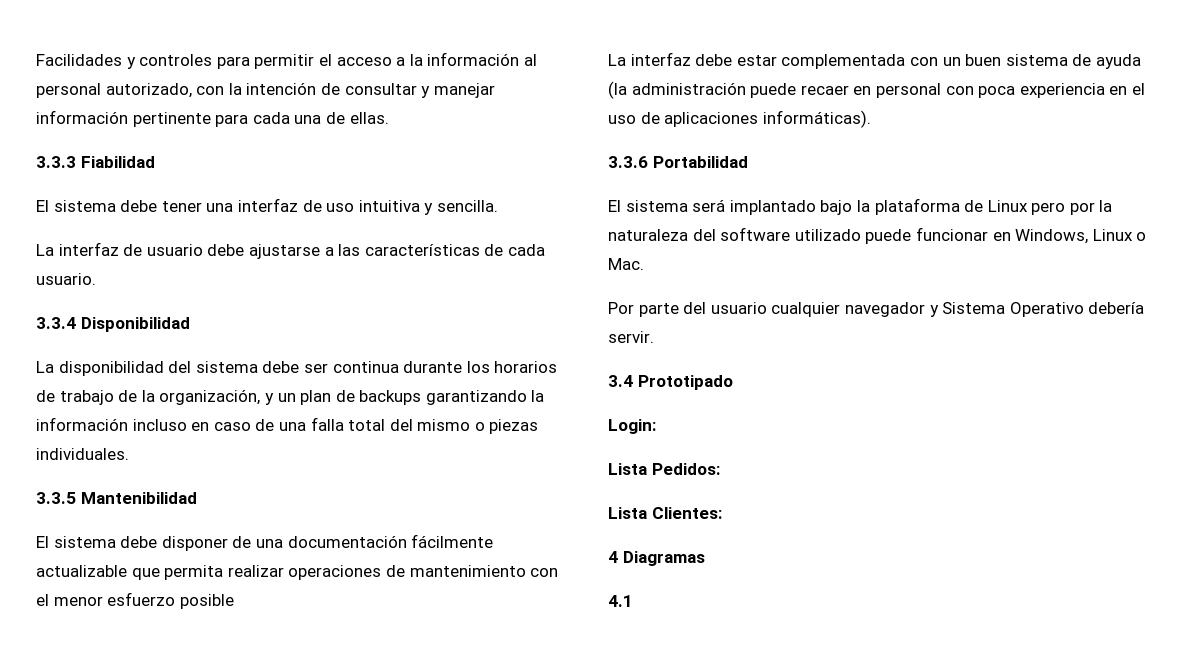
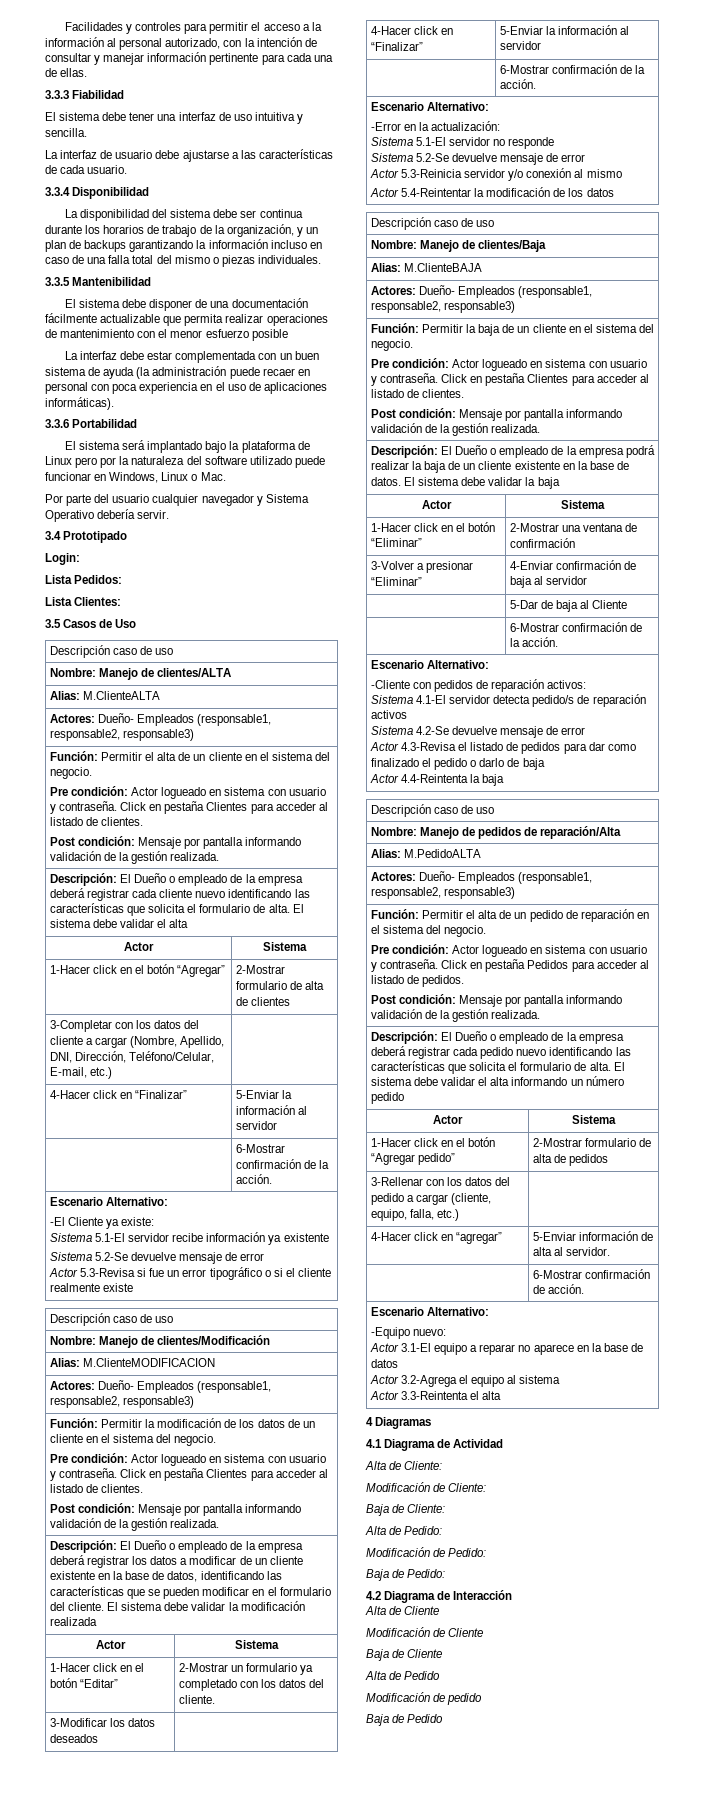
+ 3.5 Casos de Uso
+ Descripción caso de uso
+ Nombre: Manejo de clientes/ALTA
+ Alias: M.ClienteALTA
+ Actores: Dueño- Empleados (responsable1, responsable2, responsable3)
+ Función: Permitir el alta de un cliente en el sistema del negocio.
+ Pre condición: Actor logueado en sistema con usuario y contraseña. Click en pestaña Clientes para acceder al listado de clientes.
+ Post condición: Mensaje por pantalla informando validación de la gestión realizada.
+ Descripción: El Dueño o empleado de la empresa deberá registrar cada cliente nuevo identificando las características que solicita el formulario de alta. El sistema debe validar el alta
+ Actor | Sistema
+ 1-Hacer click en el botón “Agregar” | 2-Mostrar formulario de alta de clientes
+ 3-Completar con los datos del cliente a cargar (Nombre, Apellido, DNI, Dirección, Teléfono/Celular, E-mail, etc.) |
+ 4-Hacer click en “Finalizar” | 5-Enviar la información al servidor
+ | 6-Mostrar confirmación de la acción.
+ Escenario Alternativo:
+ -El Cliente ya existe:
+ Sistema 5.1-El servidor recibe información ya existente
+ Sistema 5.2-Se devuelve mensaje de error
+ Actor 5.3-Revisa si fue un error tipográfico o si el cliente realmente existe
+ Descripción caso de uso
+ Nombre: Manejo de clientes/Modificación
+ Alias: M.ClienteMODIFICACION
+ Actores: Dueño- Empleados (responsable1, responsable2, responsable3)
+ Función: Permitir la modificación de los datos de un cliente en el sistema del negocio.
+ Pre condición: Actor logueado en sistema con usuario y contraseña. Click en pestaña Clientes para acceder al listado de clientes.
+ Post condición: Mensaje por pantalla informando validación de la gestión realizada.
+ Descripción: El Dueño o empleado de la empresa deberá registrar los datos a modificar de un cliente existente en la base de datos, identificando las características que se pueden modificar en el formulario del cliente. El sistema debe validar la modificación realizada
+ Actor | Sistema
+ 1-Hacer click en el botón “Editar” | 2-Mostrar un formulario ya completado con los datos del cliente.
+ 3-Modificar los datos deseados |
+ 4-Hacer click en “Finalizar” | 5-Enviar la información al servidor
+ | 6-Mostrar confirmación de la acción.
+ Escenario Alternativo:
+ -Error en la actualización:
+ Sistema 5.1-El servidor no responde
+ Sistema 5.2-Se devuelve mensaje de error
+ Actor 5.3-Reinicia servidor y/o conexión al mismo
+ Actor 5.4-Reintentar la modificación de los datos
+ Descripción caso de uso
+ Nombre: Manejo de clientes/Baja
+ Alias: M.ClienteBAJA
+ Actores: Dueño- Empleados (responsable1, responsable2, responsable3)
+ Función: Permitir la baja de un cliente en el sistema del negocio.
+ Pre condición: Actor logueado en sistema con usuario y contraseña. Click en pestaña Clientes para acceder al listado de clientes.
+ Post condición: Mensaje por pantalla informando validación de la gestión realizada.
+ Descripción: El Dueño o empleado de la empresa podrá realizar la baja de un cliente existente en la base de datos. El sistema debe validar la baja
+ Actor | Sistema
+ 1-Hacer click en el botón “Eliminar” | 2-Mostrar una ventana de confirmación
+ 3-Volver a presionar “Eliminar” | 4-Enviar confirmación de baja al servidor
+ | 5-Dar de baja al Cliente
+ | 6-Mostrar confirmación de la acción.
+ Escenario Alternativo:
+ -Cliente con pedidos de reparación activos:
+ Sistema 4.1-El servidor detecta pedido/s de reparación activos
+ Sistema 4.2-Se devuelve mensaje de error
+ Actor 4.3-Revisa el listado de pedidos para dar como finalizado el pedido o darlo de baja
+ Actor 4.4-Reintenta la baja
+ Descripción caso de uso
+ Nombre: Manejo de pedidos de reparación/Alta
+ Alias: M.PedidoALTA
+ Actores: Dueño- Empleados (responsable1, responsable2, responsable3)
+ Función: Permitir el alta de un pedido de reparación en el sistema del negocio.
+ Pre condición: Actor logueado en sistema con usuario y contraseña. Click en pestaña Pedidos para acceder al listado de pedidos.
+ Post condición: Mensaje por pantalla informando validación de la gestión realizada.
+ Descripción: El Dueño o empleado de la empresa deberá registrar cada pedido nuevo identificando las características que solicita el formulario de alta. El sistema debe validar el alta informando un número pedido
+ Actor | Sistema
+ 1-Hacer click en el botón “Agregar pedido” | 2-Mostrar formulario de alta de pedidos
+ 3-Rellenar con los datos del pedido a cargar (cliente, equipo, falla, etc.) |
+ 4-Hacer click en “agregar” | 5-Enviar información de alta al servidor.
+ | 6-Mostrar confirmación de acción.
+ Escenario Alternativo:
+ -Equipo nuevo:
+ Actor 3.1-El equipo a reparar no aparece en la base de datos
+ Actor 3.2-Agrega el equipo al sistema
+ Actor 3.3-Reintenta el alta
  4 Diagramas
- 4.1
+ 4.1 Diagrama de Actividad
+ Alta de Cliente:
+ Modificación de Cliente:
+ Baja de Cliente:
+ Alta de Pedido:
+ Modificación de Pedido:
+ Baja de Pedido:
+ 4.2 Diagrama de Interacción
+ Alta de Cliente
+ Modificación de Cliente
+ Baja de Cliente
+ Alta de Pedido
+ Modificación de pedido
+ Baja de Pedido

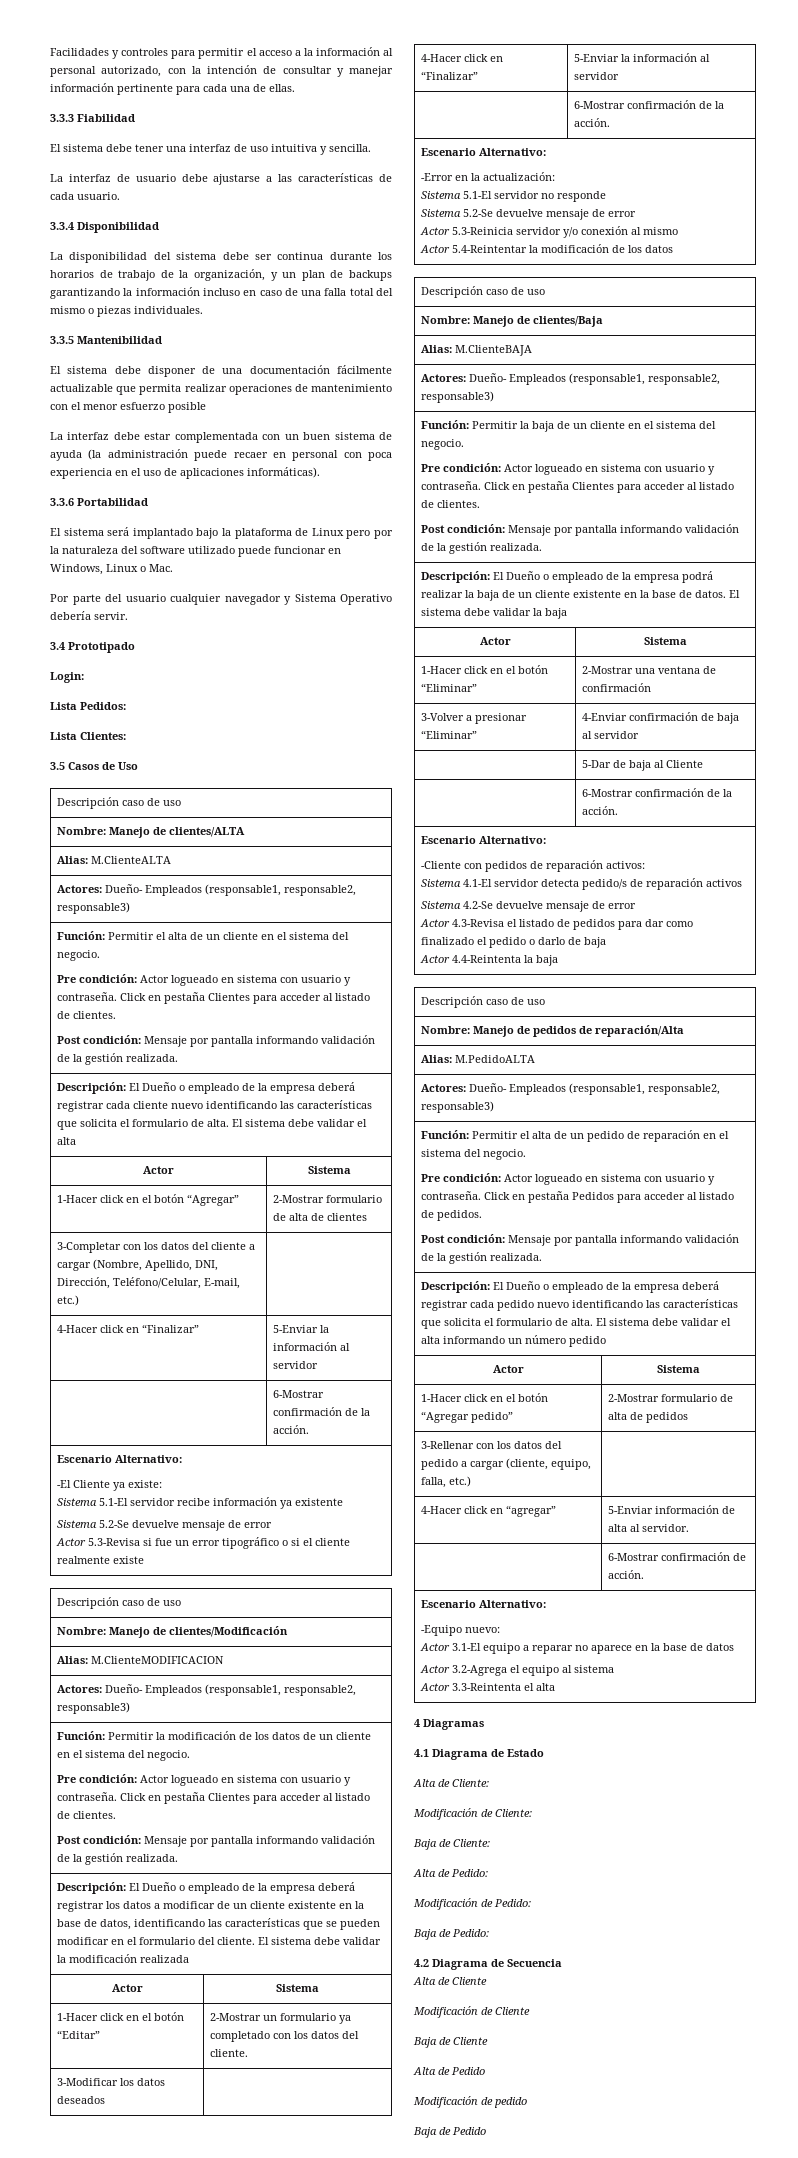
- 4.1 Diagrama de Actividad
+ 4.1 Diagrama de Estado
- 4.2 Diagrama de Interacción
+ 4.2 Diagrama de Secuencia

